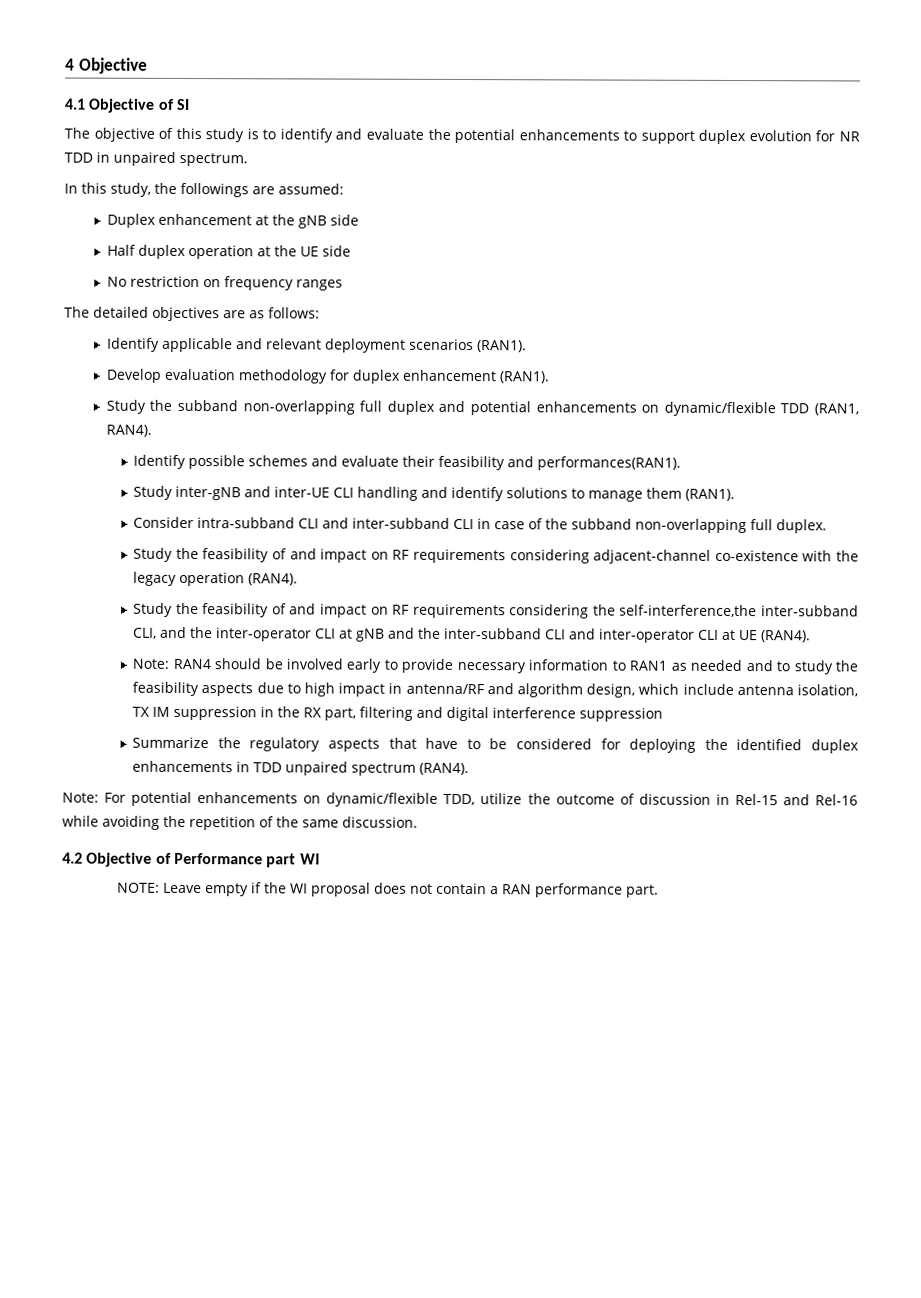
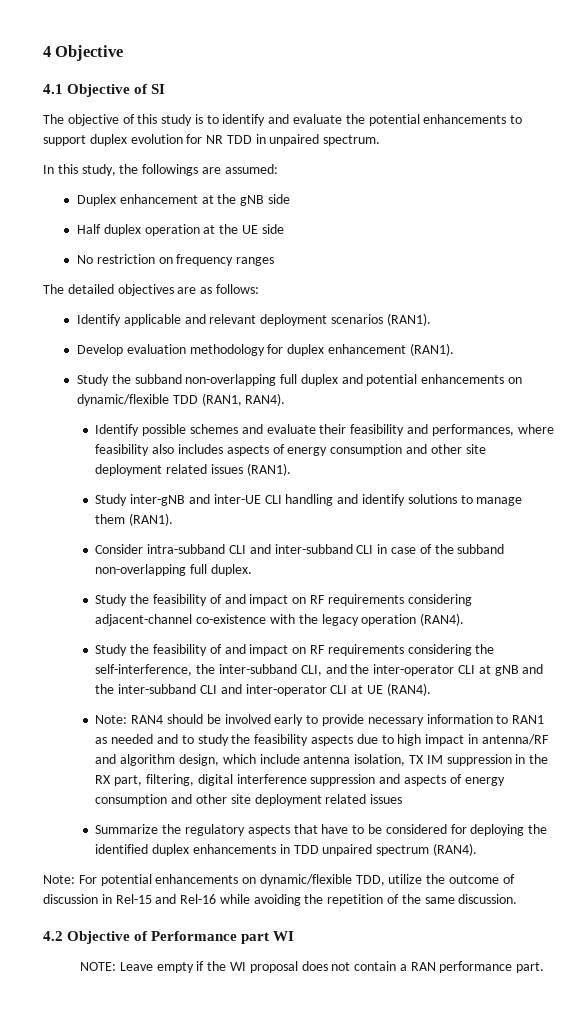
- Identify possible schemes and evaluate their feasibility and performances(RAN1).
+ Identify possible schemes and evaluate their feasibility and performances, where feasibility also includes aspects of energy consumption and other site deployment related issues (RAN1).
- Study the feasibility of and impact on RF requirements considering the self-interference,the inter-subband CLI, and the inter-operator CLI at gNB and the inter-subband CLI and inter-operator CLI at UE (RAN4).
+ Study the feasibility of and impact on RF requirements considering the self-interference, the inter-subband CLI, and the inter-operator CLI at gNB and the inter-subband CLI and inter-operator CLI at UE (RAN4).
- Note: RAN4 should be involved early to provide necessary information to RAN1 as needed and to study the feasibility aspects due to high impact in antenna/RF and algorithm design, which include antenna isolation, TX IM suppression in the RX part, filtering and digital interference suppression
+ Note: RAN4 should be involved early to provide necessary information to RAN1 as needed and to study the feasibility aspects due to high impact in antenna/RF and algorithm design, which include antenna isolation, TX IM suppression in the RX part, filtering, digital interference suppression and aspects of energy consumption and other site deployment related issues

